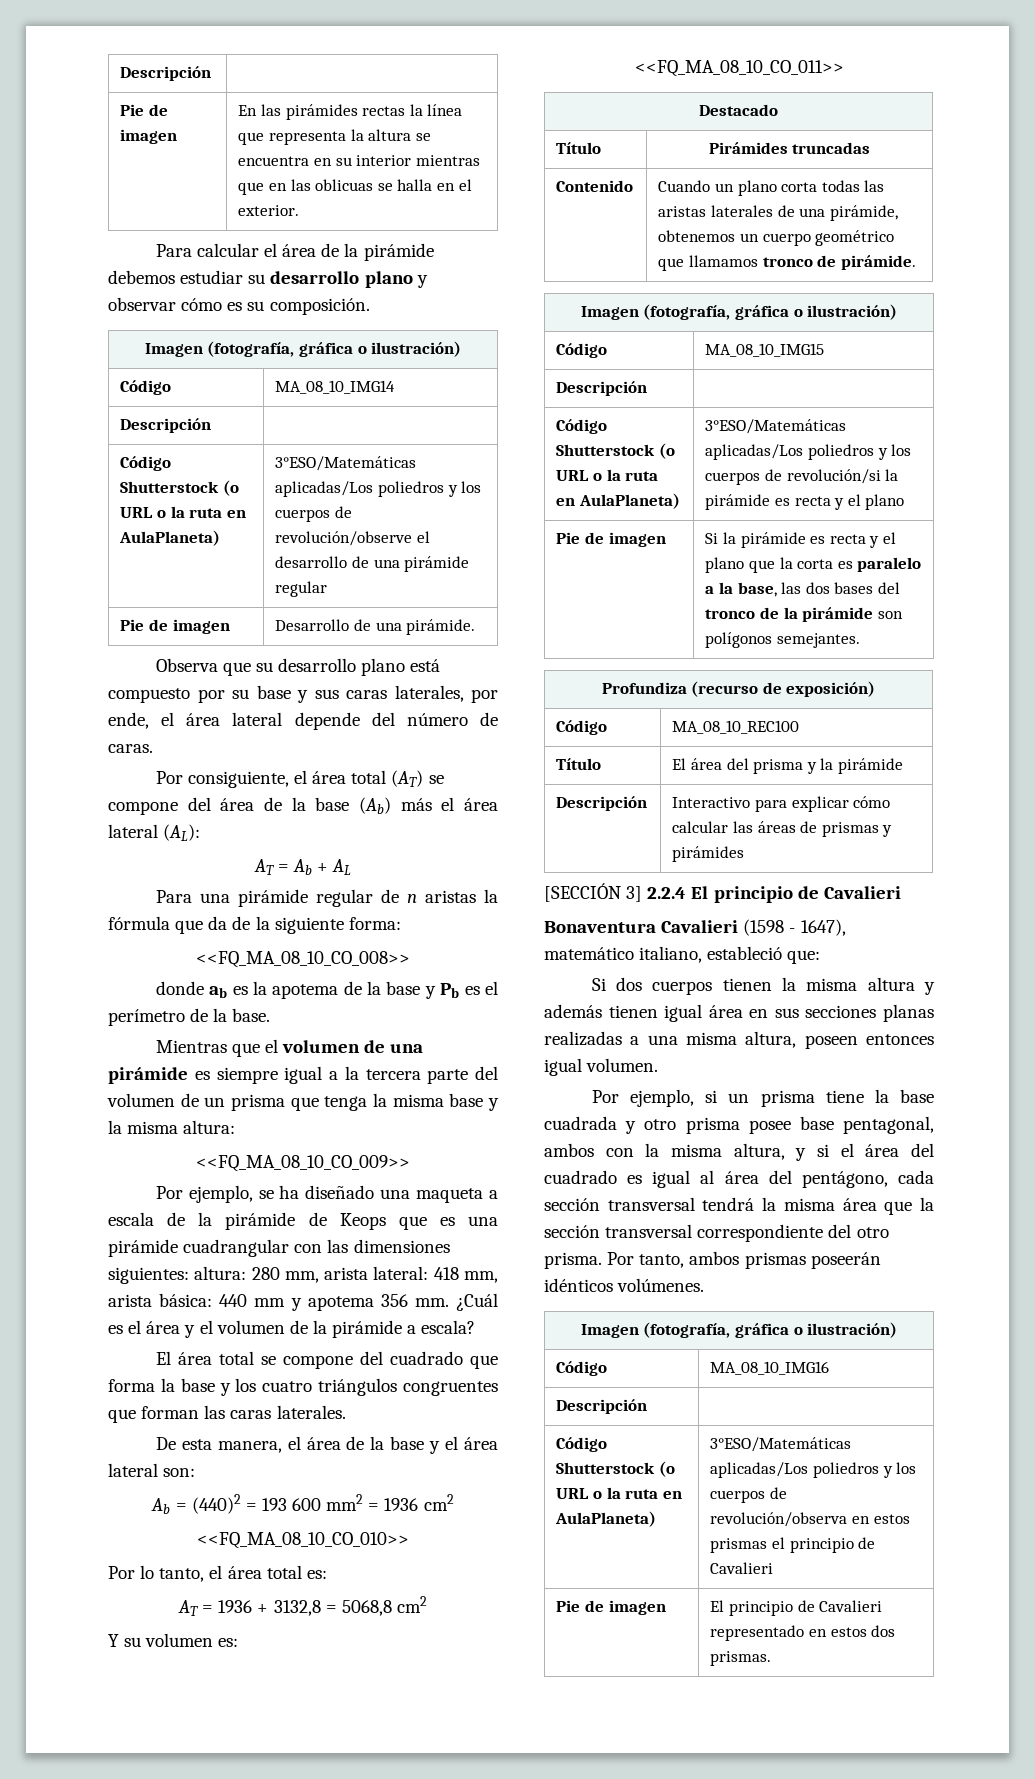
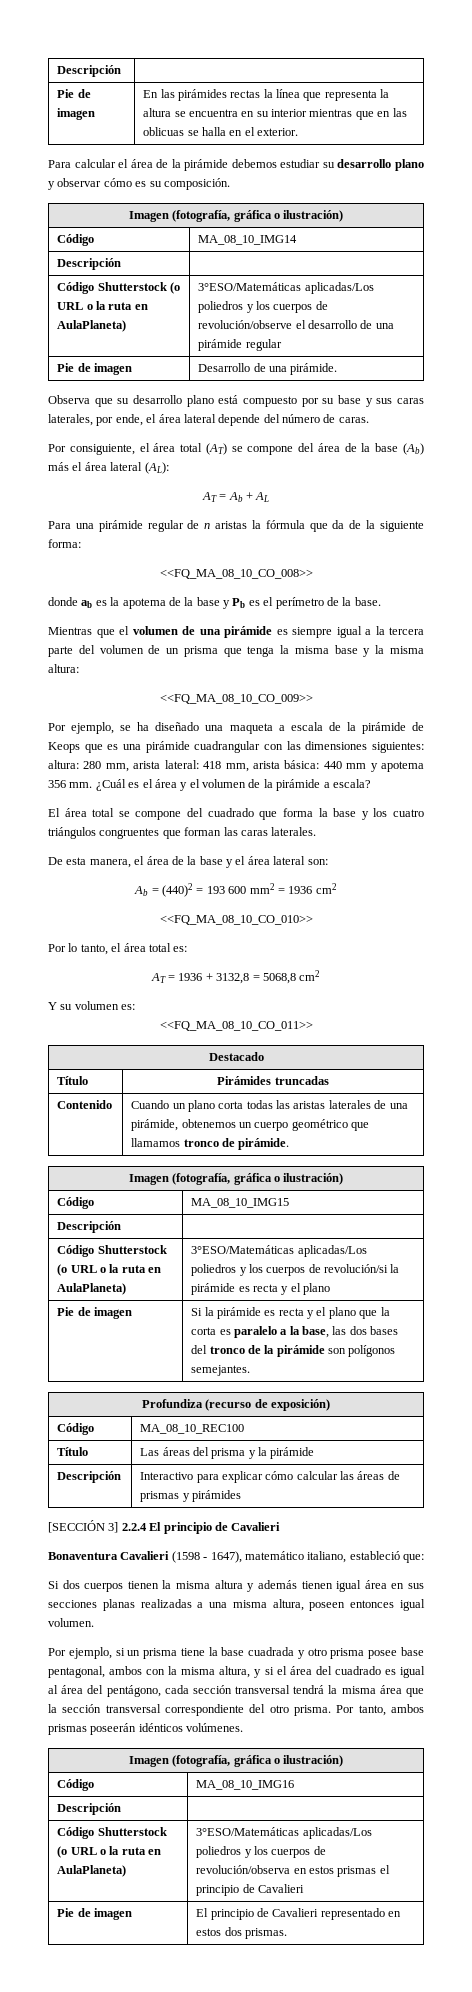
- Título | El área del prisma y la pirámide
+ Título | Las áreas del prisma y la pirámide

